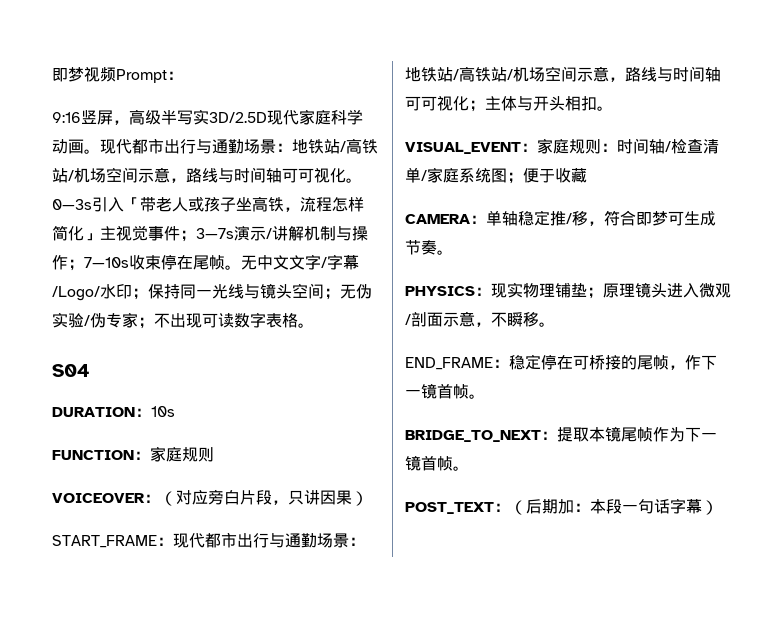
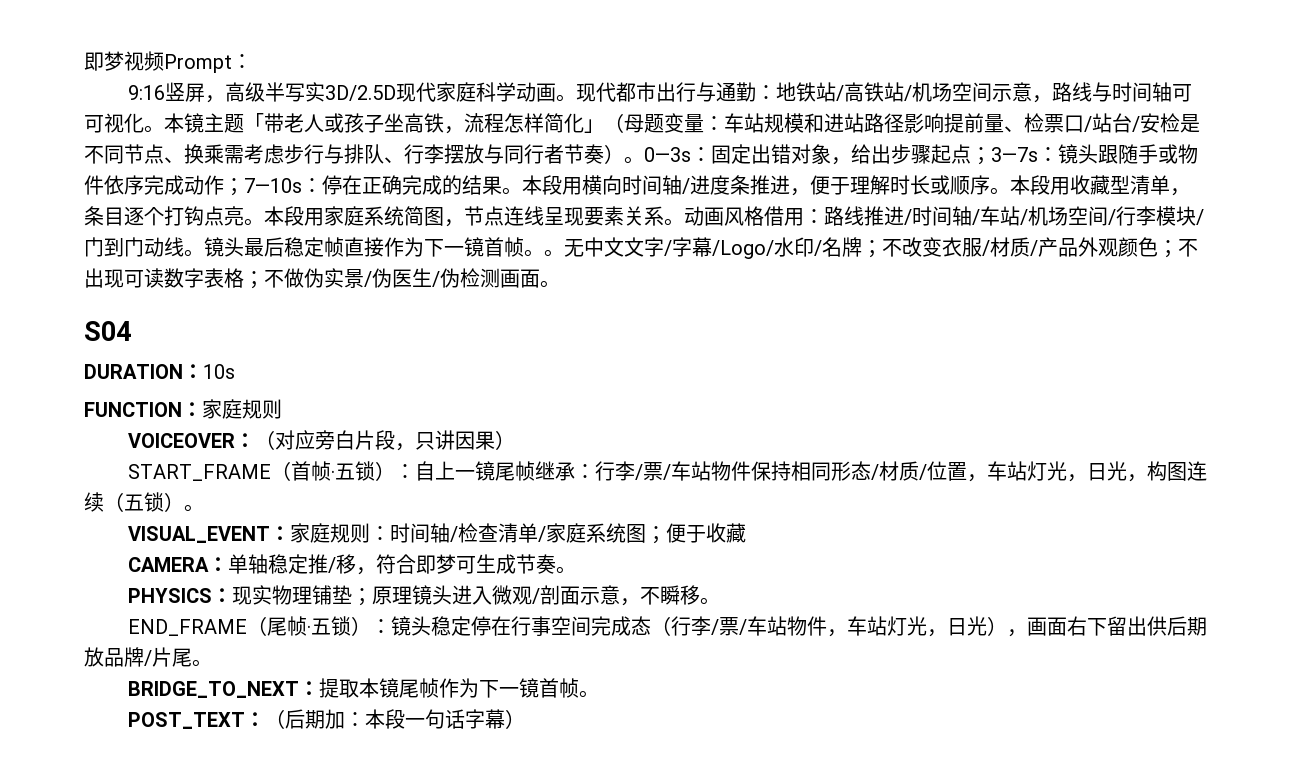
- 现代都市出行与通勤场景：地铁站/高铁站/机场空间示意，路线与时间轴可可视化。
+ 现代都市出行与通勤：地铁站/高铁站/机场空间示意，路线与时间轴可可视化。
- 0—3s引入「带老人或孩子坐高铁，流程怎样简化」主视觉事件；3—7s演示/讲解机制与操作；7—10s收束停在尾帧。
+ 本镜主题「带老人或孩子坐高铁，流程怎样简化」（母题变量：车站规模和进站路径影响提前量、检票口/站台/安检是不同节点、换乘需考虑步行与排队、行李摆放与同行者节奏）。0—3s：固定出错对象，给出步骤起点；3—7s：镜头跟随手或物件依序完成动作；7—10s：停在正确完成的结果。本段用横向时间轴/进度条推进，便于理解时长或顺序。本段用收藏型清单，条目逐个打钩点亮。本段用家庭系统简图，节点连线呈现要素关系。动画风格借用：路线推进/时间轴/车站/机场空间/行李模块/门到门动线。镜头最后稳定帧直接作为下一镜首帧。。
- 无中文文字/字幕/Logo/水印；保持同一光线与镜头空间；无伪实验/伪专家；不出现可读数字表格。
+ 无中文文字/字幕/Logo/水印/名牌；不改变衣服/材质/产品外观颜色；不出现可读数字表格；不做伪实景/伪医生/伪检测画面。
- START_FRAME：现代都市出行与通勤场景：地铁站/高铁站/机场空间示意，路线与时间轴可可视化；主体与开头相扣。
+ START_FRAME（首帧·五锁）：自上一镜尾帧继承：行李/票/车站物件保持相同形态/材质/位置，车站灯光，日光，构图连续（五锁）。
- END_FRAME：稳定停在可桥接的尾帧，作下一镜首帧。
+ END_FRAME（尾帧·五锁）：镜头稳定停在行事空间完成态（行李/票/车站物件，车站灯光，日光），画面右下留出供后期放品牌/片尾。

